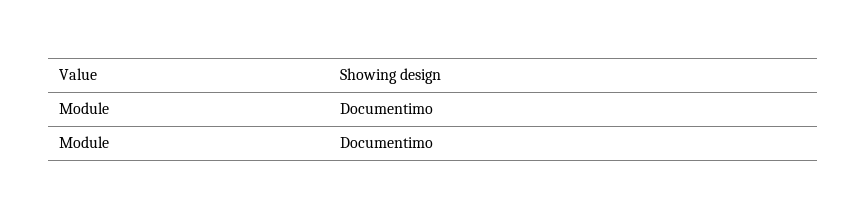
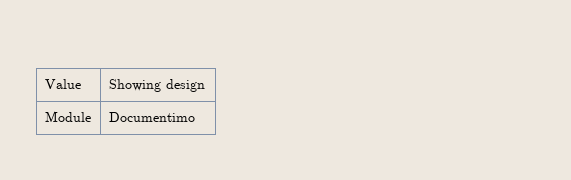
  Value | Showing design
- Module | Documentimo

